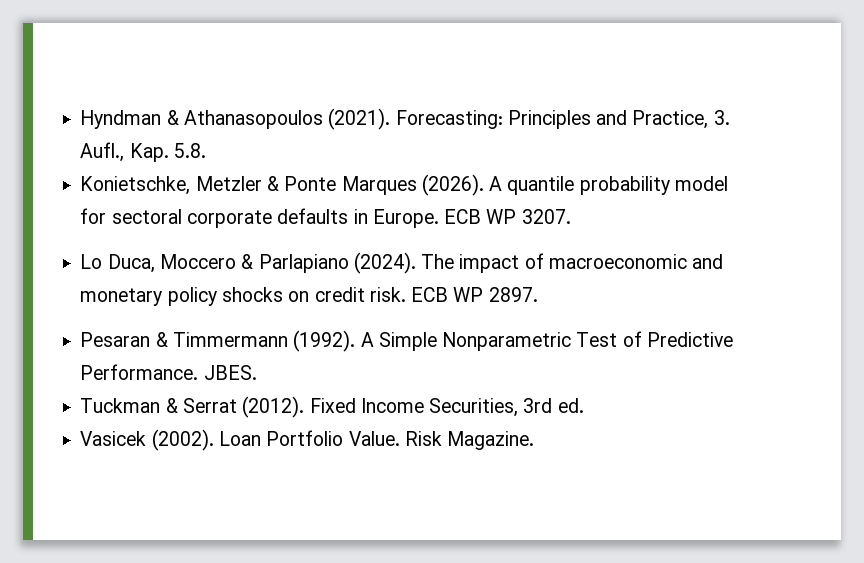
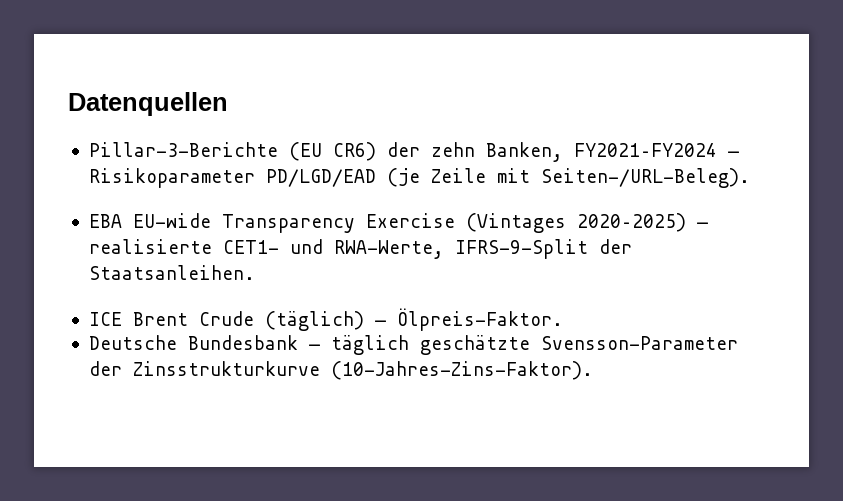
- Hyndman & Athanasopoulos (2021). Forecasting: Principles and Practice, 3. Aufl., Kap. 5.8.
- Konietschke, Metzler & Ponte Marques (2026). A quantile probability model for sectoral corporate defaults in Europe. ECB WP 3207.
- Lo Duca, Moccero & Parlapiano (2024). The impact of macroeconomic and monetary policy shocks on credit risk. ECB WP 2897.
- Pesaran & Timmermann (1992). A Simple Nonparametric Test of Predictive Performance. JBES.
- Tuckman & Serrat (2012). Fixed Income Securities, 3rd ed.
- Vasicek (2002). Loan Portfolio Value. Risk Magazine.
+ Datenquellen
+ Pillar-3-Berichte (EU CR6) der zehn Banken, FY2021–FY2024 — Risikoparameter PD/LGD/EAD (je Zeile mit Seiten-/URL-Beleg).
+ EBA EU-wide Transparency Exercise (Vintages 2020–2025) — realisierte CET1- und RWA-Werte, IFRS-9-Split der Staatsanleihen.
+ ICE Brent Crude (täglich) — Ölpreis-Faktor.
+ Deutsche Bundesbank — täglich geschätzte Svensson-Parameter der Zinsstrukturkurve (10-Jahres-Zins-Faktor).

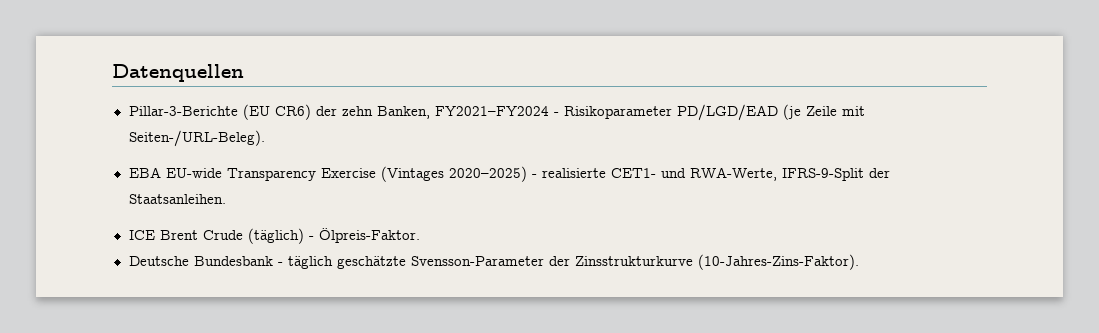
- Pillar-3-Berichte (EU CR6) der zehn Banken, FY2021–FY2024 — Risikoparameter PD/LGD/EAD (je Zeile mit Seiten-/URL-Beleg).
+ Pillar-3-Berichte (EU CR6) der zehn Banken, FY2021–FY2024 - Risikoparameter PD/LGD/EAD (je Zeile mit Seiten-/URL-Beleg).
- EBA EU-wide Transparency Exercise (Vintages 2020–2025) — realisierte CET1- und RWA-Werte, IFRS-9-Split der Staatsanleihen.
+ EBA EU-wide Transparency Exercise (Vintages 2020–2025) - realisierte CET1- und RWA-Werte, IFRS-9-Split der Staatsanleihen.
- ICE Brent Crude (täglich) — Ölpreis-Faktor.
+ ICE Brent Crude (täglich) - Ölpreis-Faktor.
- Deutsche Bundesbank — täglich geschätzte Svensson-Parameter der Zinsstrukturkurve (10-Jahres-Zins-Faktor).
+ Deutsche Bundesbank - täglich geschätzte Svensson-Parameter der Zinsstrukturkurve (10-Jahres-Zins-Faktor).

